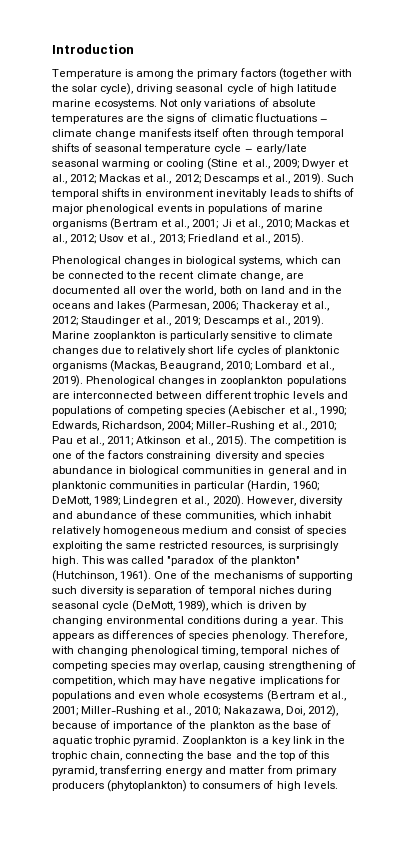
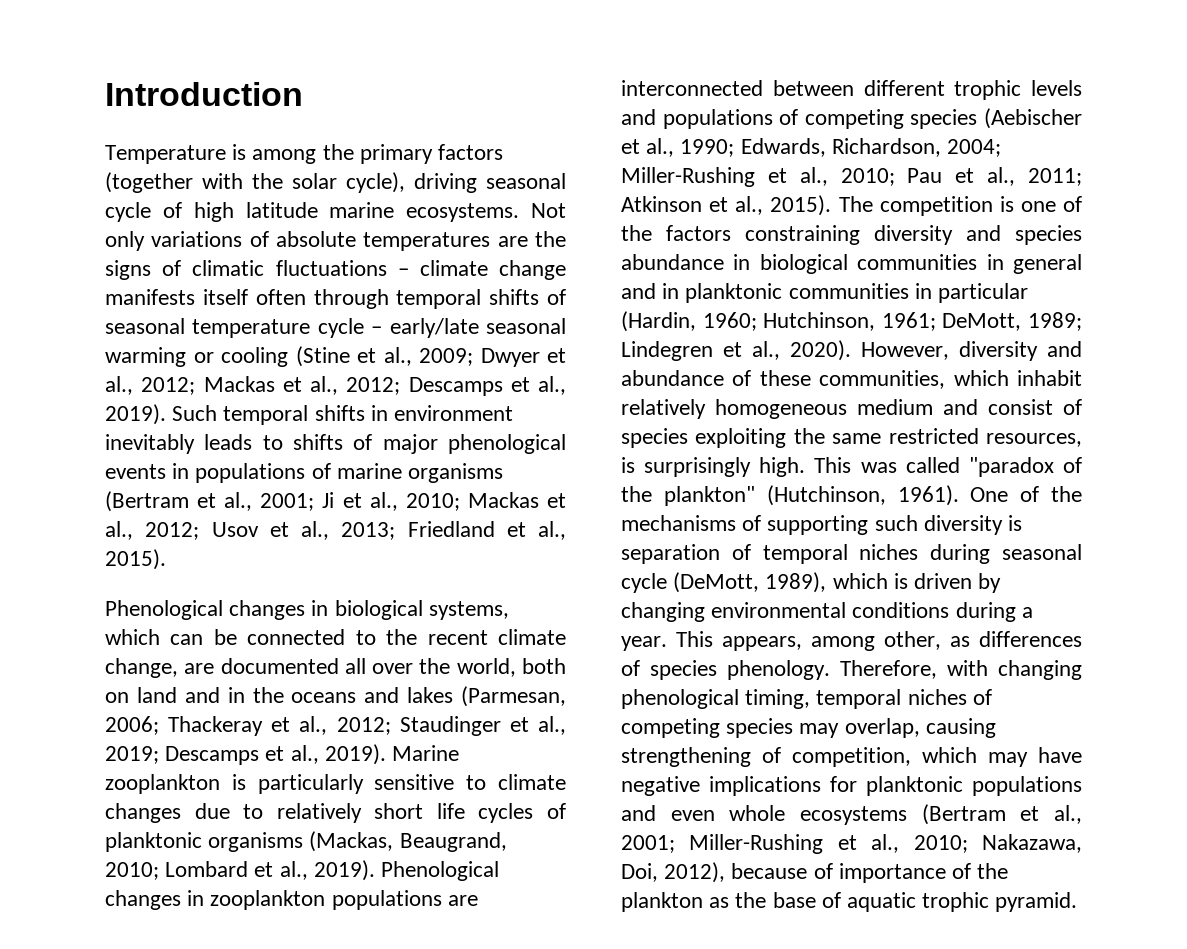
- The competition is one of the factors constraining diversity and species abundance in biological communities in general and in planktonic communities in particular (Hardin, 1960; DeMott, 1989; Lindegren et al., 2020).
+ The competition is one of the factors constraining diversity and species abundance in biological communities in general and in planktonic communities in particular (Hardin, 1960; Hutchinson, 1961; DeMott, 1989; Lindegren et al., 2020).
- This appears as differences of species phenology.
+ This appears, among other, as differences of species phenology.
- Therefore, with changing phenological timing, temporal niches of competing species may overlap, causing strengthening of competition, which may have negative implications for populations and even whole ecosystems (Bertram et al., 2001; Miller-Rushing et al., 2010; Nakazawa, Doi, 2012), because of importance of the plankton as the base of aquatic trophic pyramid. Zooplankton is a key link in the trophic chain, connecting the base and the top of this pyramid, transferring energy and matter from primary producers (phytoplankton) to consumers of high levels.
+ Therefore, with changing phenological timing, temporal niches of competing species may overlap, causing strengthening of competition, which may have negative implications for planktonic populations and even whole ecosystems (Bertram et al., 2001; Miller-Rushing et al., 2010; Nakazawa, Doi, 2012), because of importance of the plankton as the base of aquatic trophic pyramid.

